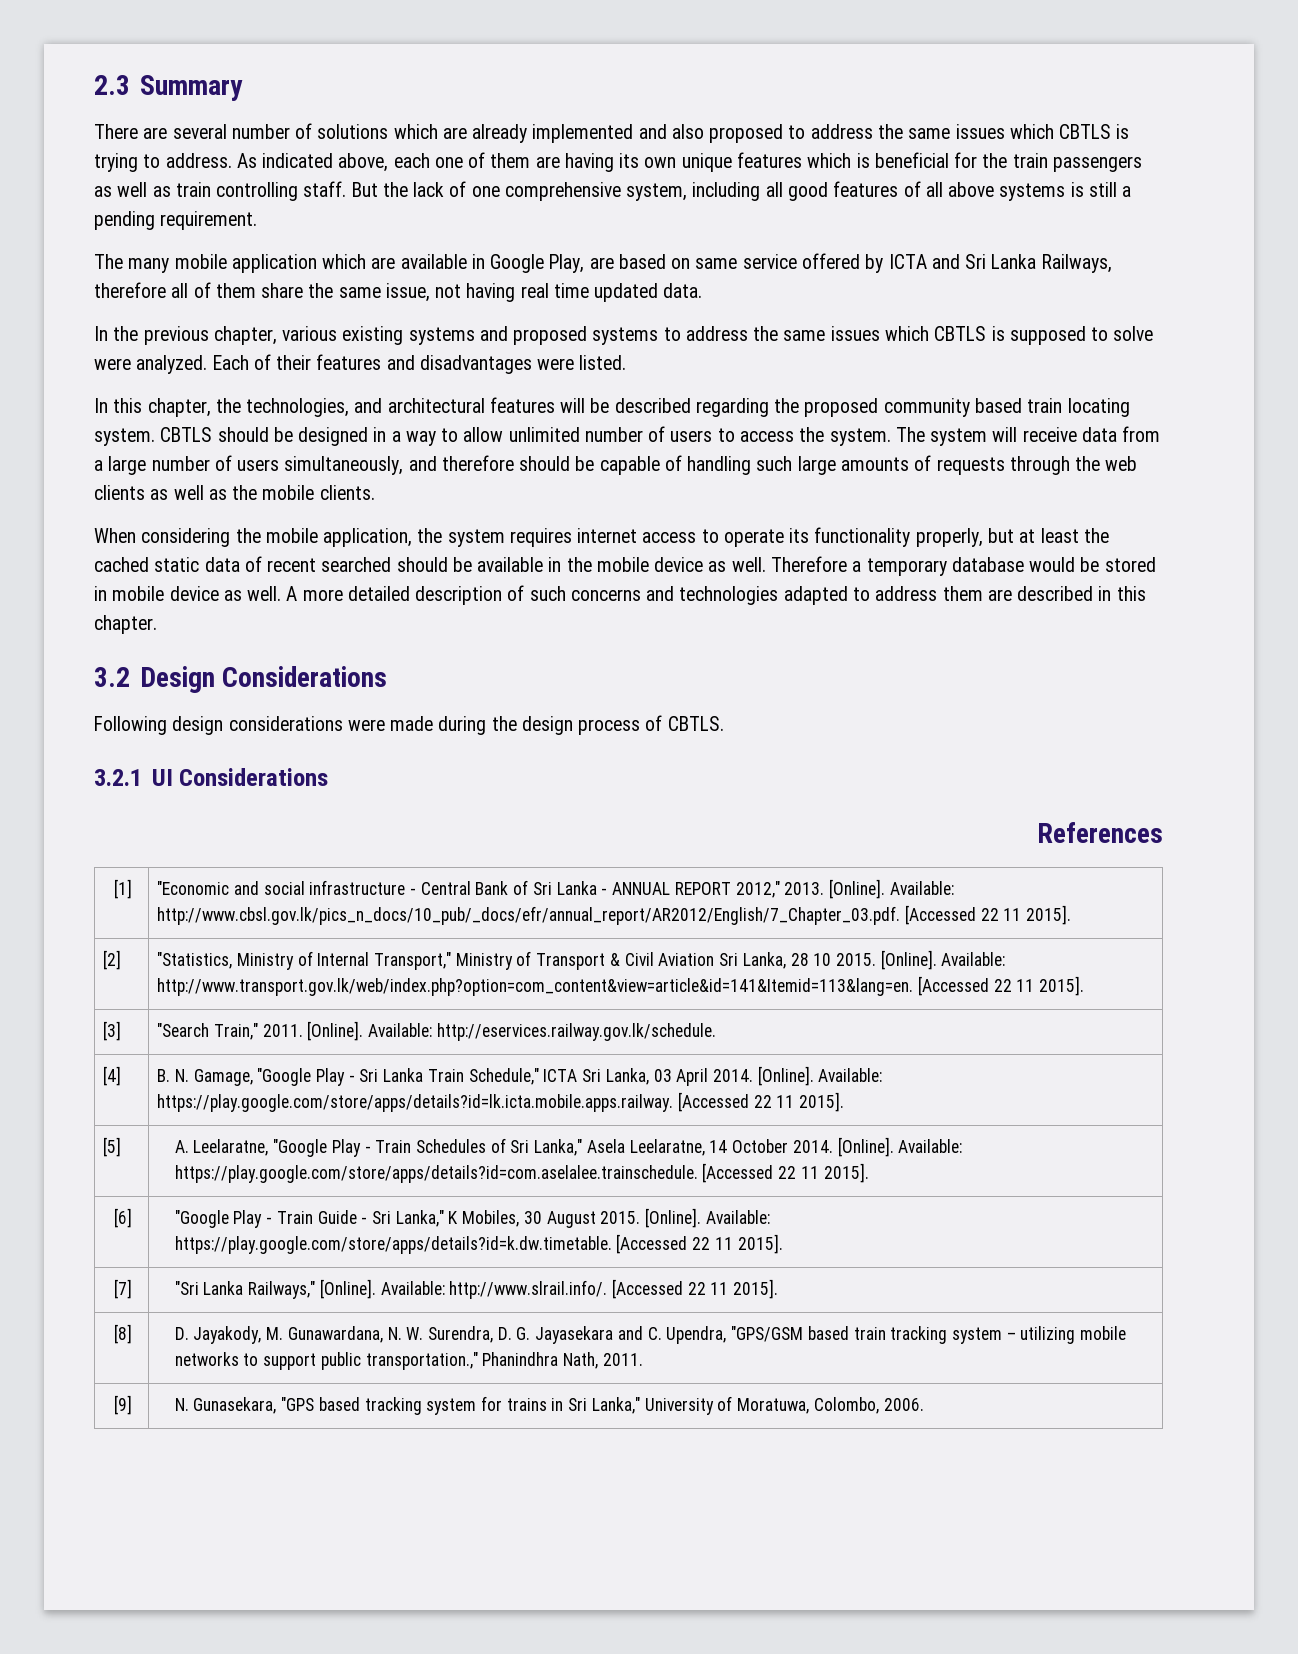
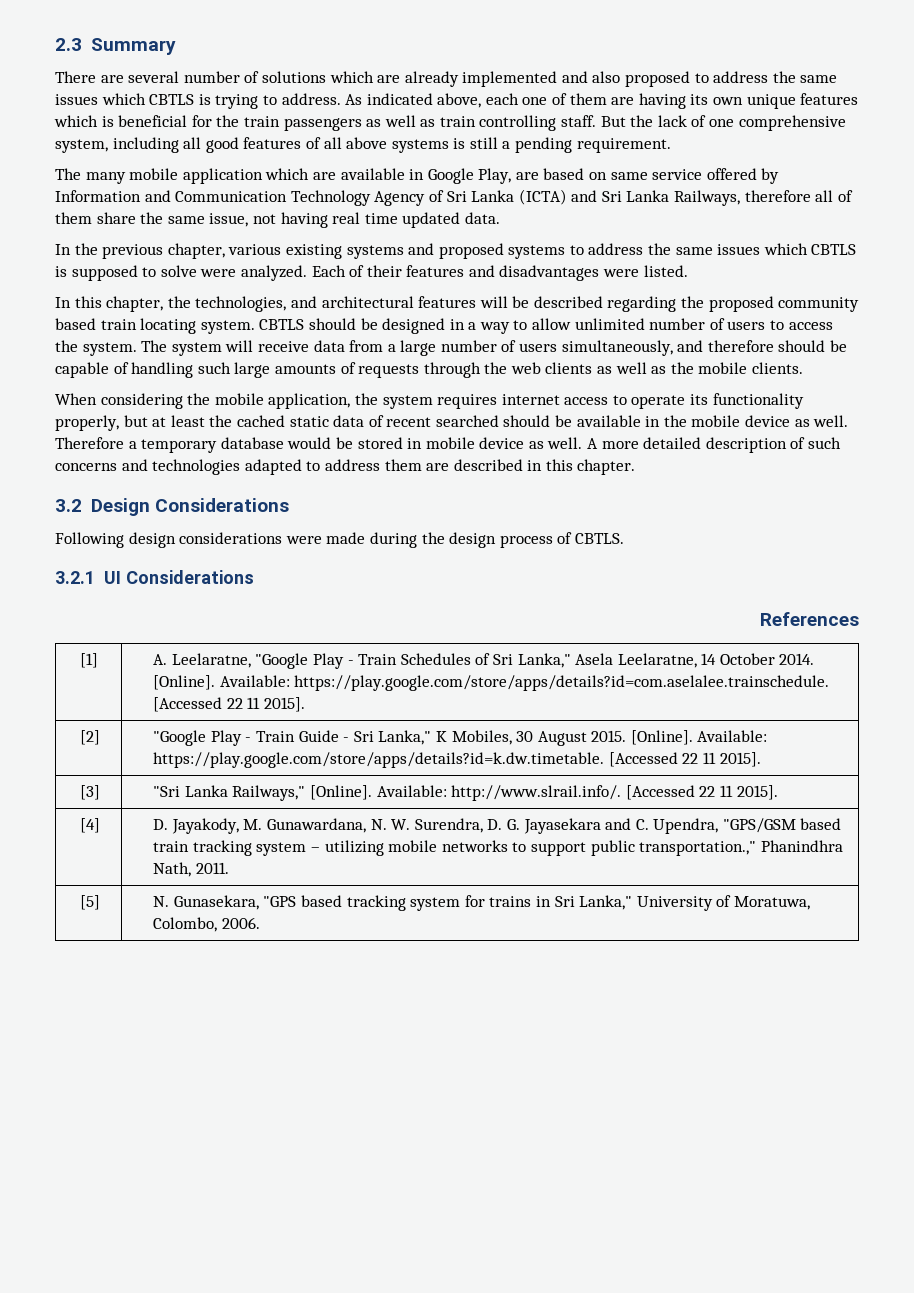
- The many mobile application which are available in Google Play, are based on same service offered by ICTA and Sri Lanka Railways, therefore all of them share the same issue, not having real time updated data.
+ The many mobile application which are available in Google Play, are based on same service offered by Information and Communication Technology Agency of Sri Lanka (ICTA) and Sri Lanka Railways, therefore all of them share the same issue, not having real time updated data.
- [1] | "Economic and social infrastructure - Central Bank of Sri Lanka - ANNUAL REPORT 2012," 2013. [Online]. Available: http://www.cbsl.gov.lk/pics_n_docs/10_pub/_docs/efr/annual_report/AR2012/English/7_Chapter_03.pdf. [Accessed 22 11 2015].
- [2] | "Statistics, Ministry of Internal Transport," Ministry of Transport & Civil Aviation Sri Lanka, 28 10 2015. [Online]. Available: http://www.transport.gov.lk/web/index.php?option=com_content&view=article&id=141&Itemid=113&lang=en. [Accessed 22 11 2015].
- [3] | "Search Train," 2011. [Online]. Available: http://eservices.railway.gov.lk/schedule.
- [4] | B. N. Gamage, "Google Play - Sri Lanka Train Schedule," ICTA Sri Lanka, 03 April 2014. [Online]. Available: https://play.google.com/store/apps/details?id=lk.icta.mobile.apps.railway. [Accessed 22 11 2015].
- [5] | A. Leelaratne, "Google Play - Train Schedules of Sri Lanka," Asela Leelaratne, 14 October 2014. [Online]. Available: https://play.google.com/store/apps/details?id=com.aselalee.trainschedule. [Accessed 22 11 2015].
+ [1] | A. Leelaratne, "Google Play - Train Schedules of Sri Lanka," Asela Leelaratne, 14 October 2014. [Online]. Available: https://play.google.com/store/apps/details?id=com.aselalee.trainschedule. [Accessed 22 11 2015].
- [6] | "Google Play - Train Guide - Sri Lanka," K Mobiles, 30 August 2015. [Online]. Available: https://play.google.com/store/apps/details?id=k.dw.timetable. [Accessed 22 11 2015].
+ [2] | "Google Play - Train Guide - Sri Lanka," K Mobiles, 30 August 2015. [Online]. Available: https://play.google.com/store/apps/details?id=k.dw.timetable. [Accessed 22 11 2015].
- [7] | "Sri Lanka Railways," [Online]. Available: http://www.slrail.info/. [Accessed 22 11 2015].
+ [3] | "Sri Lanka Railways," [Online]. Available: http://www.slrail.info/. [Accessed 22 11 2015].
- [8] | D. Jayakody, M. Gunawardana, N. W. Surendra, D. G. Jayasekara and C. Upendra, "GPS/GSM based train tracking system – utilizing mobile networks to support public transportation.," Phanindhra Nath, 2011.
+ [4] | D. Jayakody, M. Gunawardana, N. W. Surendra, D. G. Jayasekara and C. Upendra, "GPS/GSM based train tracking system – utilizing mobile networks to support public transportation.," Phanindhra Nath, 2011.
- [9] | N. Gunasekara, "GPS based tracking system for trains in Sri Lanka," University of Moratuwa, Colombo, 2006.
+ [5] | N. Gunasekara, "GPS based tracking system for trains in Sri Lanka," University of Moratuwa, Colombo, 2006.

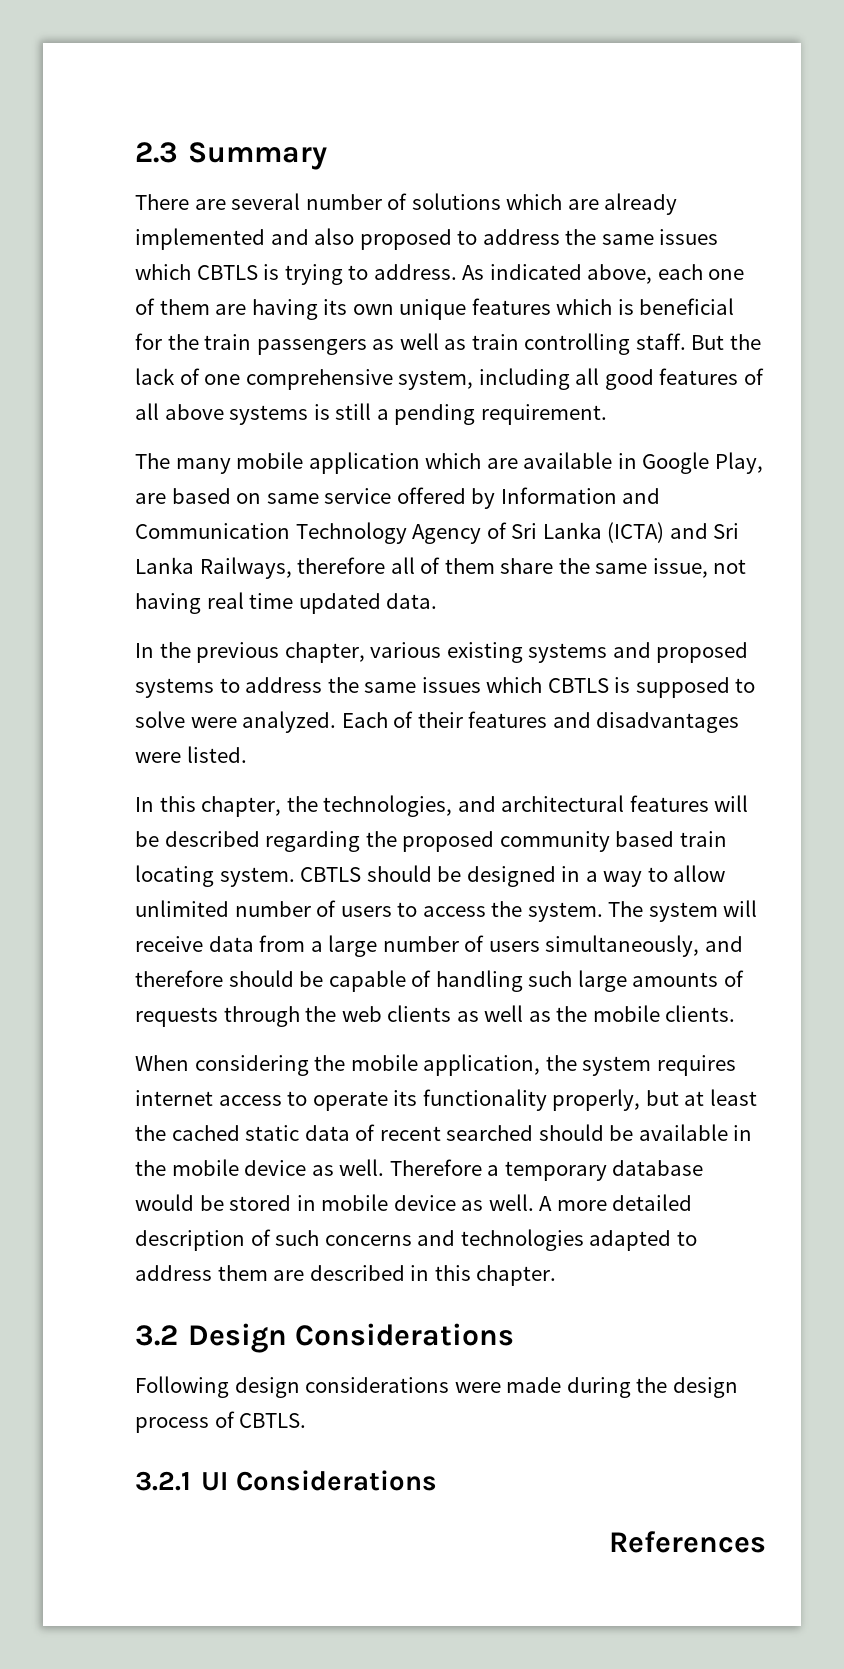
- [1] | A. Leelaratne, "Google Play - Train Schedules of Sri Lanka," Asela Leelaratne, 14 October 2014. [Online]. Available: https://play.google.com/store/apps/details?id=com.aselalee.trainschedule. [Accessed 22 11 2015].
- [2] | "Google Play - Train Guide - Sri Lanka," K Mobiles, 30 August 2015. [Online]. Available: https://play.google.com/store/apps/details?id=k.dw.timetable. [Accessed 22 11 2015].
- [3] | "Sri Lanka Railways," [Online]. Available: http://www.slrail.info/. [Accessed 22 11 2015].
- [4] | D. Jayakody, M. Gunawardana, N. W. Surendra, D. G. Jayasekara and C. Upendra, "GPS/GSM based train tracking system – utilizing mobile networks to support public transportation.," Phanindhra Nath, 2011.
- [5] | N. Gunasekara, "GPS based tracking system for trains in Sri Lanka," University of Moratuwa, Colombo, 2006.

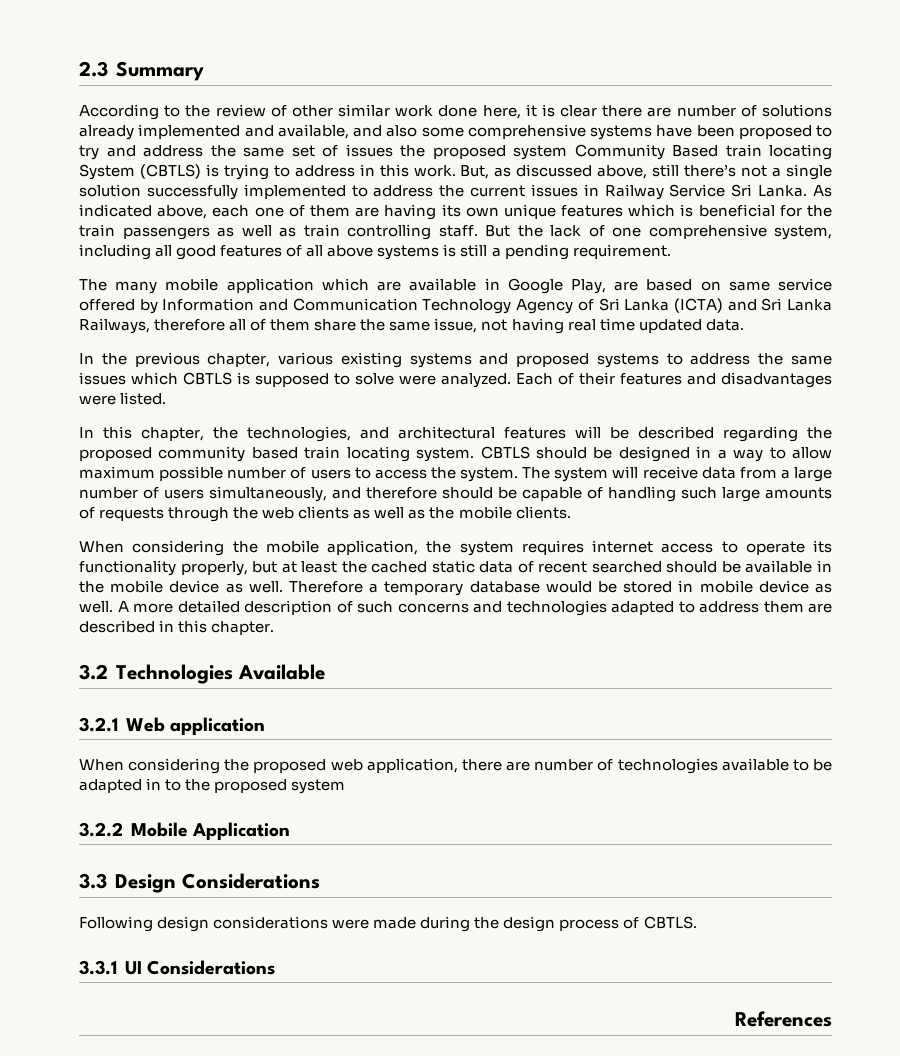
- There are several number of solutions which are already implemented and also proposed to address the same issues which CBTLS is trying to address.
+ According to the review of other similar work done here, it is clear there are number of solutions already implemented and available, and also some comprehensive systems have been proposed to try and address the same set of issues the proposed system Community Based train locating System (CBTLS) is trying to address in this work. But, as discussed above, still there’s not a single solution successfully implemented to address the current issues in Railway Service Sri Lanka.
- CBTLS should be designed in a way to allow unlimited number of users to access the system.
+ CBTLS should be designed in a way to allow maximum possible number of users to access the system.
- 3.2 Design Considerations
+ 3.2 Technologies Available
+ 3.2.1 Web application
+ When considering the proposed web application, there are number of technologies available to be adapted in to the proposed system
+ 3.2.2 Mobile Application
+ 3.3 Design Considerations
- 3.2.1 UI Considerations
+ 3.3.1 UI Considerations

